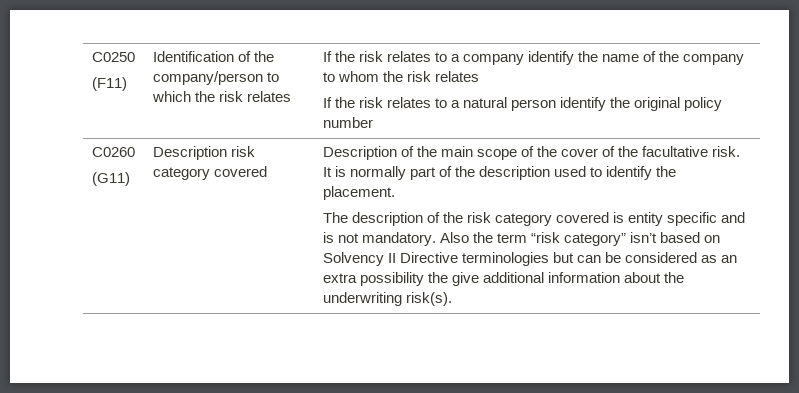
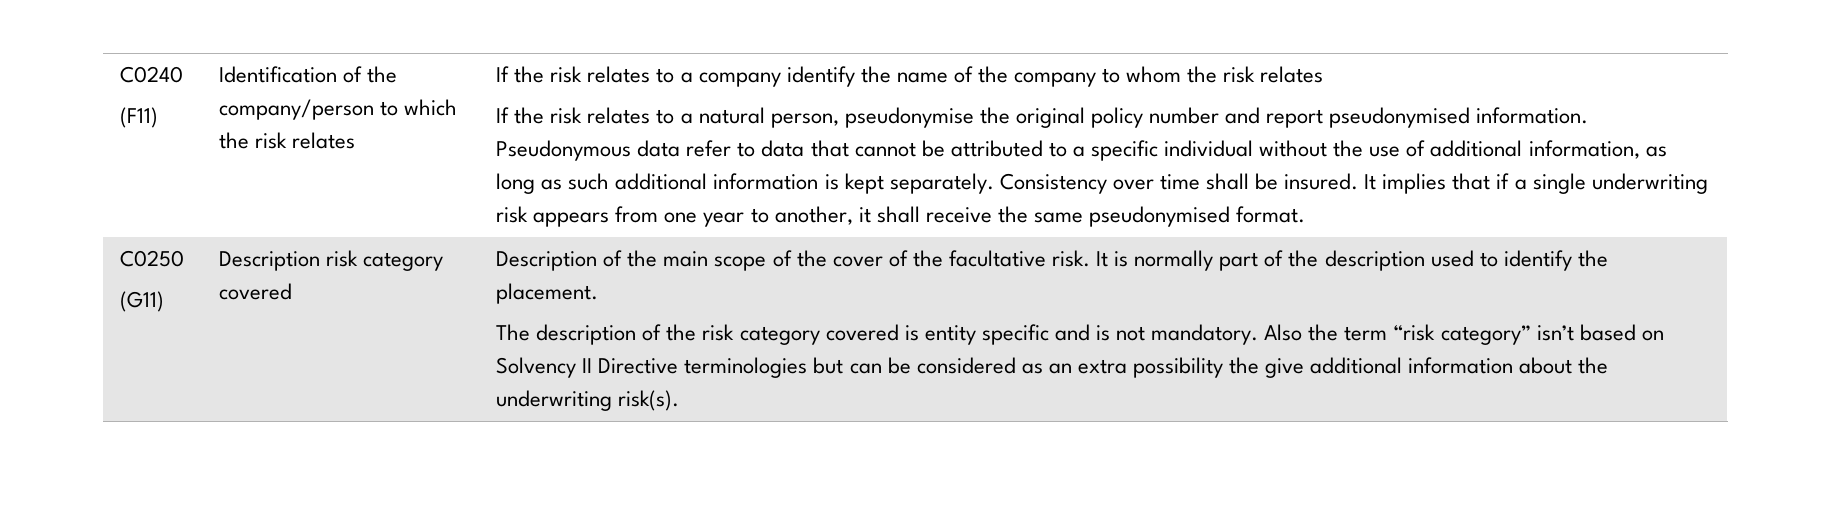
- C0250
+ C0240
- If the risk relates to a natural person identify the original policy number
- C0260
+ If the risk relates to a natural person, pseudonymise the original policy number and report pseudonymised information. Pseudonymous data refer to data that cannot be attributed to a specific individual without the use of additional information, as long as such additional information is kept separately. Consistency over time shall be insured. It implies that if a single underwriting risk appears from one year to another, it shall receive the same pseudonymised format.
+ C0250

